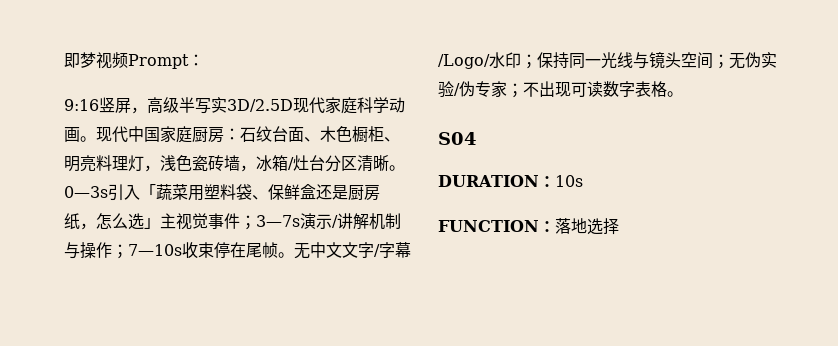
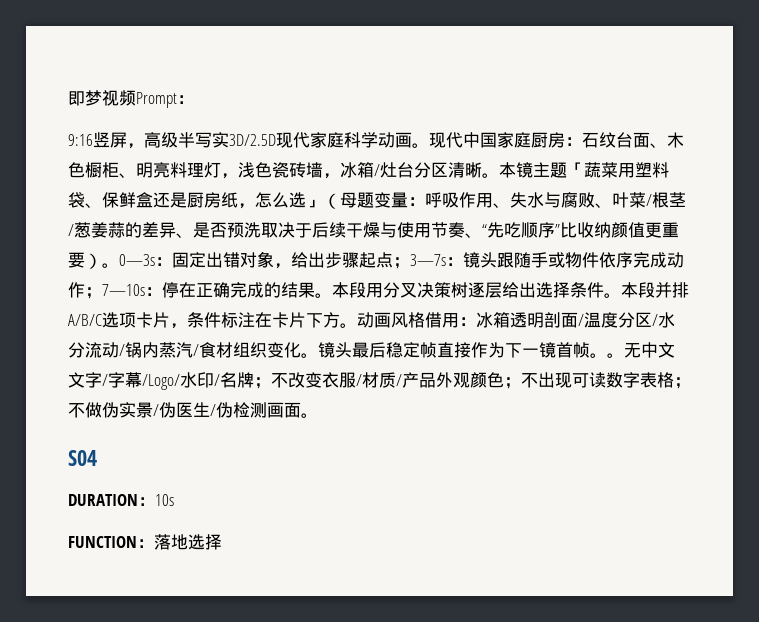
- 0—3s引入「蔬菜用塑料袋、保鲜盒还是厨房纸，怎么选」主视觉事件；3—7s演示/讲解机制与操作；7—10s收束停在尾帧。
+ 本镜主题「蔬菜用塑料袋、保鲜盒还是厨房纸，怎么选」（母题变量：呼吸作用、失水与腐败、叶菜/根茎/葱姜蒜的差异、是否预洗取决于后续干燥与使用节奏、“先吃顺序”比收纳颜值更重要）。0—3s：固定出错对象，给出步骤起点；3—7s：镜头跟随手或物件依序完成动作；7—10s：停在正确完成的结果。本段用分叉决策树逐层给出选择条件。本段并排A/B/C选项卡片，条件标注在卡片下方。动画风格借用：冰箱透明剖面/温度分区/水分流动/锅内蒸汽/食材组织变化。镜头最后稳定帧直接作为下一镜首帧。。
- 无中文文字/字幕/Logo/水印；保持同一光线与镜头空间；无伪实验/伪专家；不出现可读数字表格。
+ 无中文文字/字幕/Logo/水印/名牌；不改变衣服/材质/产品外观颜色；不出现可读数字表格；不做伪实景/伪医生/伪检测画面。

